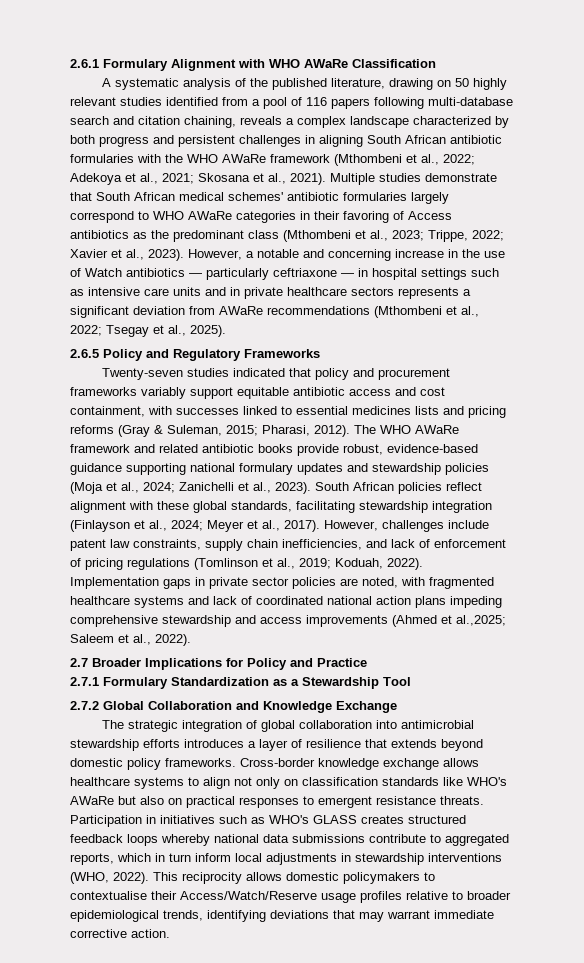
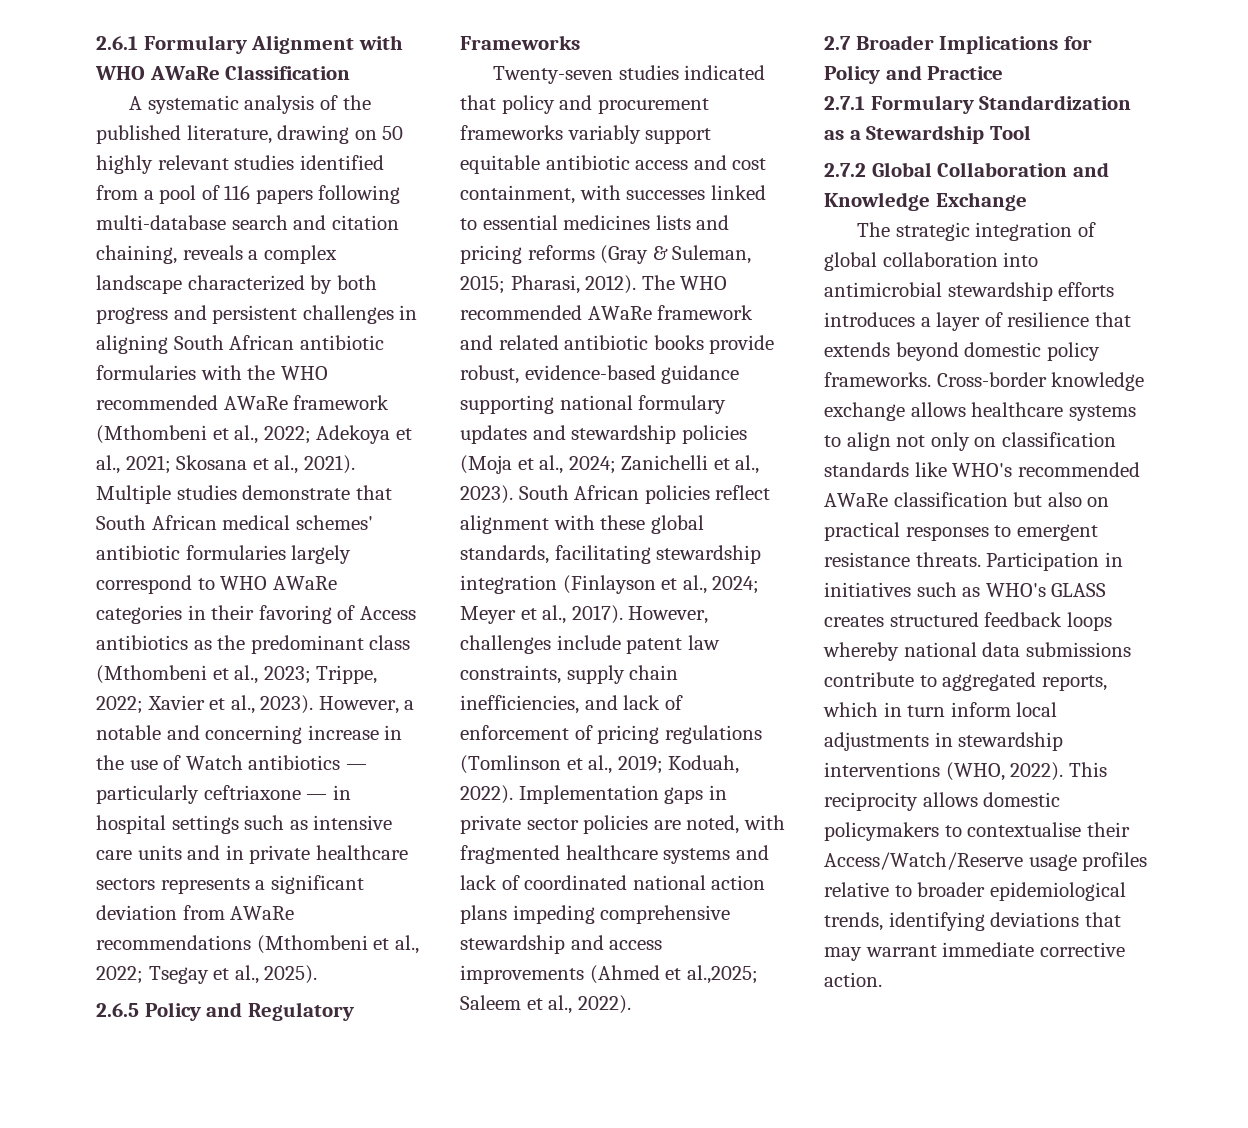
- A systematic analysis of the published literature, drawing on 50 highly relevant studies identified from a pool of 116 papers following multi-database search and citation chaining, reveals a complex landscape characterized by both progress and persistent challenges in aligning South African antibiotic formularies with the WHO AWaRe framework (Mthombeni et al., 2022; Adekoya et al., 2021; Skosana et al., 2021).
+ A systematic analysis of the published literature, drawing on 50 highly relevant studies identified from a pool of 116 papers following multi-database search and citation chaining, reveals a complex landscape characterized by both progress and persistent challenges in aligning South African antibiotic formularies with the WHO recommended AWaRe framework (Mthombeni et al., 2022; Adekoya et al., 2021; Skosana et al., 2021).
- The WHO AWaRe framework and related antibiotic books provide robust, evidence-based guidance supporting national formulary updates and stewardship policies (Moja et al., 2024; Zanichelli et al., 2023).
+ The WHO recommended AWaRe framework and related antibiotic books provide robust, evidence-based guidance supporting national formulary updates and stewardship policies (Moja et al., 2024; Zanichelli et al., 2023).
- Cross-border knowledge exchange allows healthcare systems to align not only on classification standards like WHO's AWaRe but also on practical responses to emergent resistance threats.
+ Cross-border knowledge exchange allows healthcare systems to align not only on classification standards like WHO's recommended AWaRe classification but also on practical responses to emergent resistance threats.

